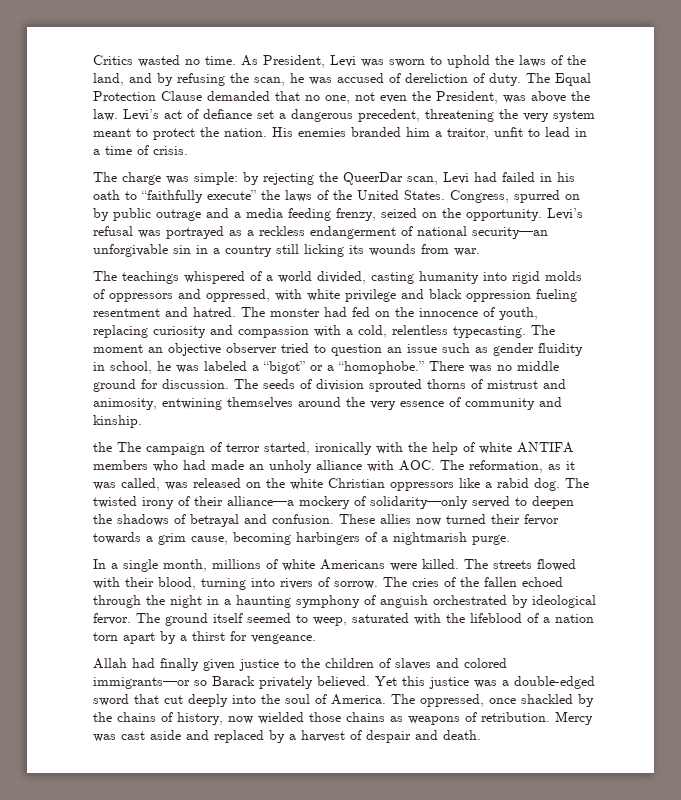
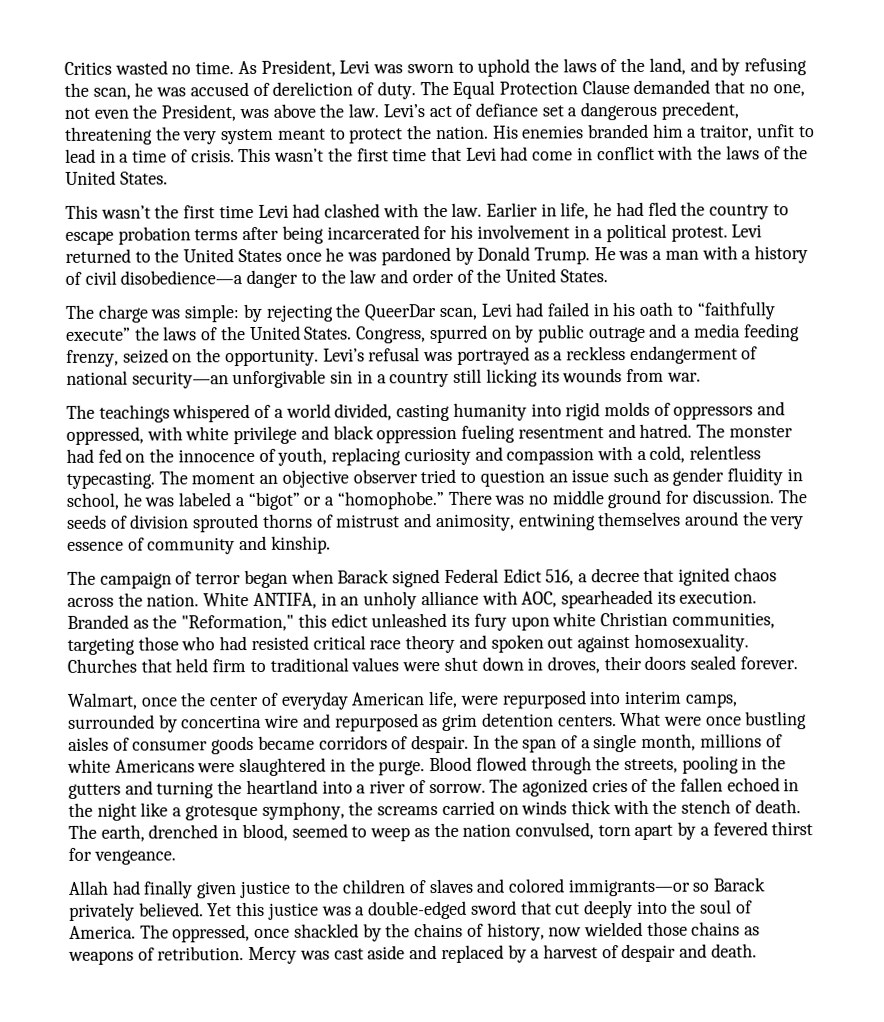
+ This wasn’t the first time that Levi had come in conflict with the laws of the United States.
+ This wasn’t the first time Levi had clashed with the law. Earlier in life, he had fled the country to escape probation terms after being incarcerated for his involvement in a political protest. Levi returned to the United States once he was pardoned by Donald Trump. He was a man with a history of civil disobedience—a danger to the law and order of the United States.
- the The campaign of terror started, ironically with the help of white ANTIFA members who had made an unholy alliance with AOC. The reformation, as it was called, was released on the white Christian oppressors like a rabid dog. The twisted irony of their alliance—a mockery of solidarity—only served to deepen the shadows of betrayal and confusion. These allies now turned their fervor towards a grim cause, becoming harbingers of a nightmarish purge.
- In a single month, millions of white Americans were killed. The streets flowed with their blood, turning into rivers of sorrow.
+ The campaign of terror began when Barack signed Federal Edict 516, a decree that ignited chaos across the nation. White ANTIFA, in an unholy alliance with AOC, spearheaded its execution. Branded as the "Reformation," this edict unleashed its fury upon white Christian communities, targeting those who had resisted critical race theory and spoken out against homosexuality. Churches that held firm to traditional values were shut down in droves, their doors sealed forever.
+ Walmart, once the center of everyday American life, were repurposed into interim camps, surrounded by concertina wire and repurposed as grim detention centers. What were once bustling aisles of consumer goods became corridors of despair. In the span of a single month, millions of white Americans were slaughtered in the purge. Blood flowed through the streets, pooling in the gutters and turning the heartland into a river of sorrow.
- The cries of the fallen echoed through the night in a haunting symphony of anguish orchestrated by ideological fervor. The ground itself seemed to weep, saturated with the lifeblood of a nation torn apart by a thirst for vengeance.
+ The agonized cries of the fallen echoed in the night like a grotesque symphony, the screams carried on winds thick with the stench of death. The earth, drenched in blood, seemed to weep as the nation convulsed, torn apart by a fevered thirst for vengeance.

